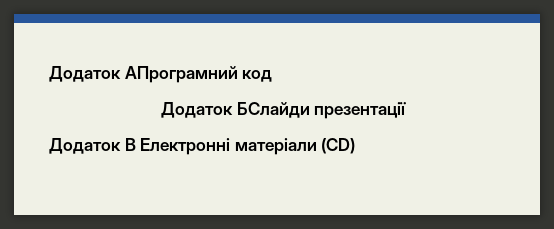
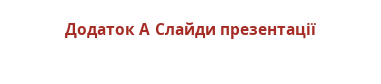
- Додаток АПрограмний код
- Додаток БСлайди презентації
- Додаток В Електронні матеріали (CD)
+ Додаток А Слайди презентації

